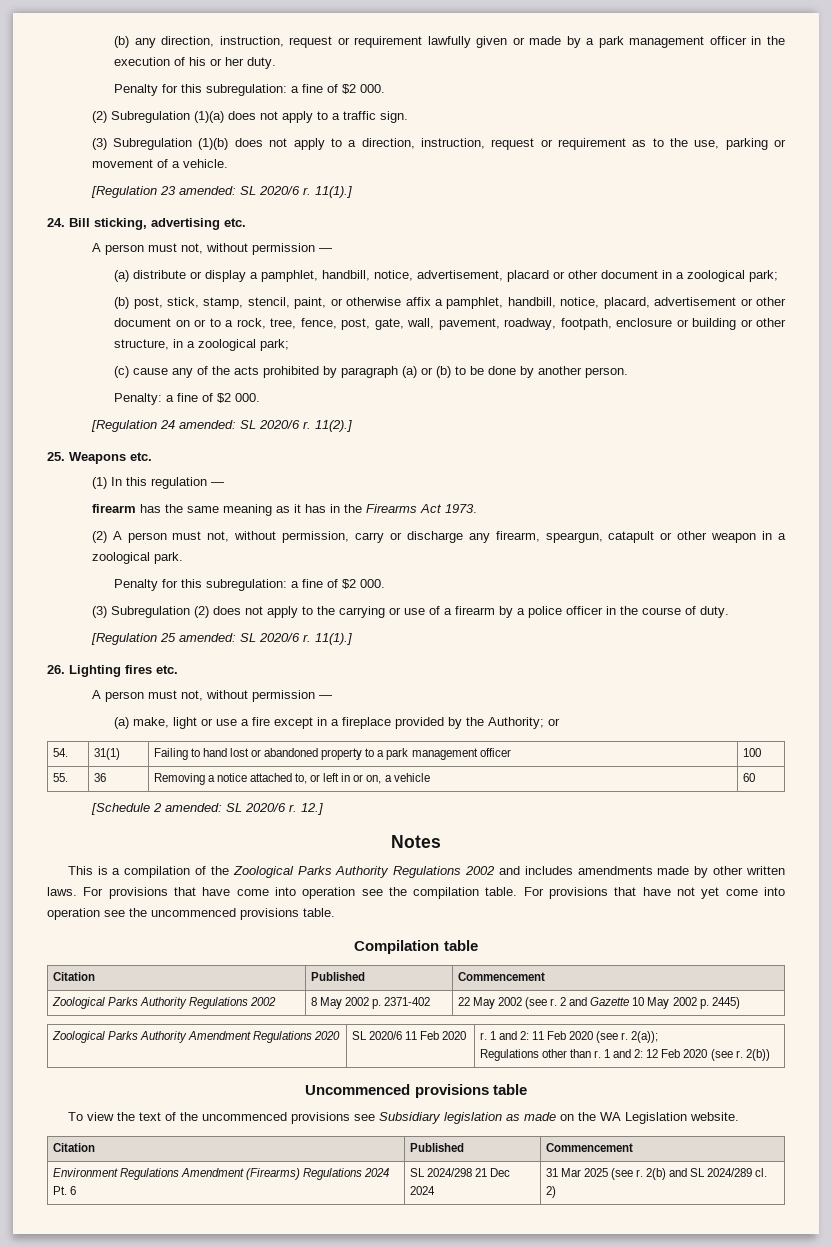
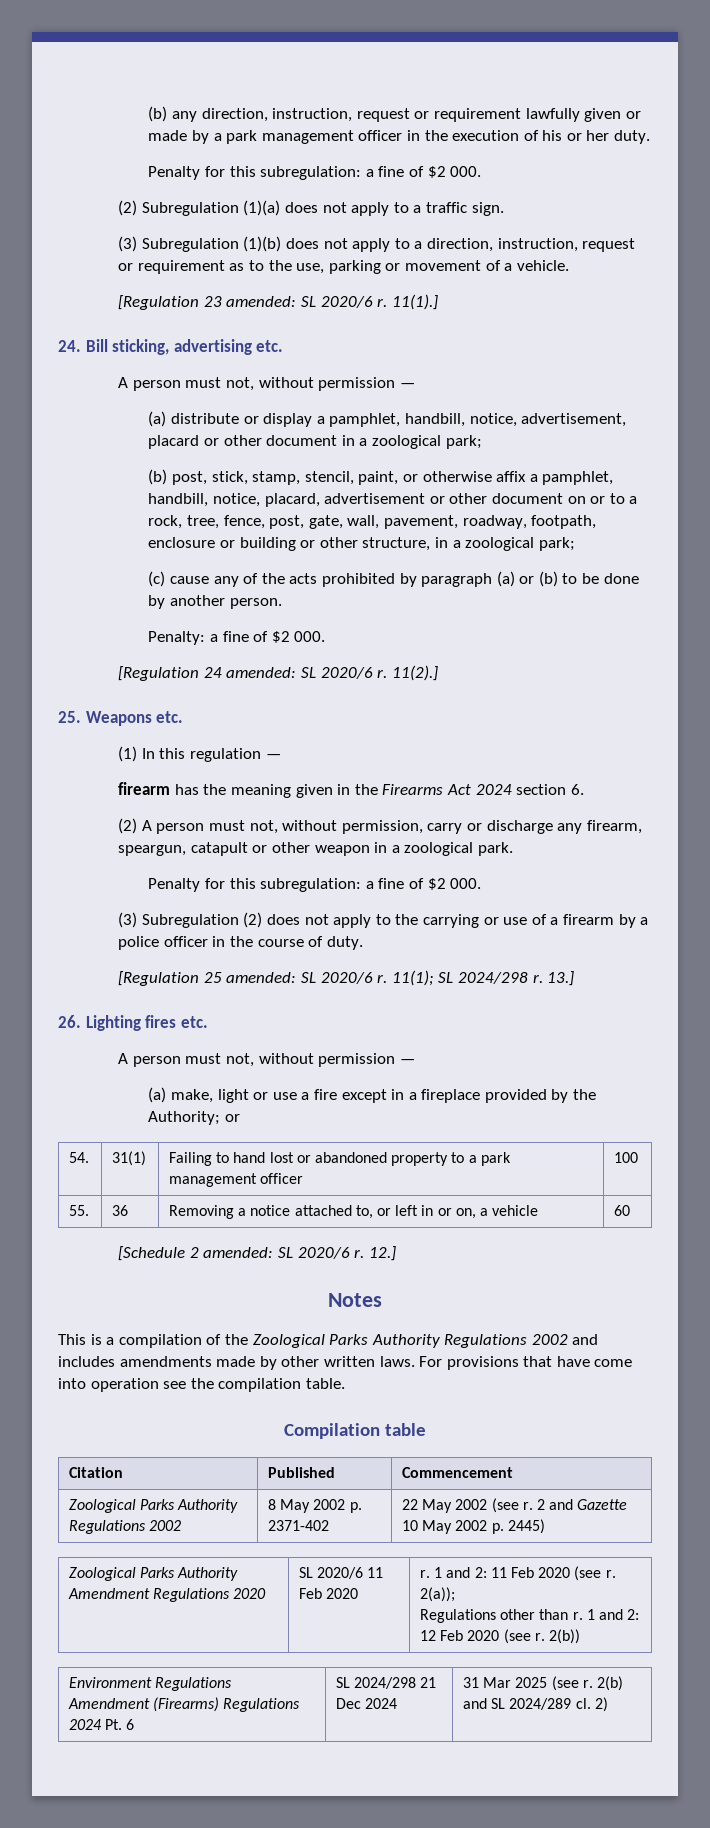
- firearm has the same meaning as it has in the Firearms Act 1973.
+ firearm has the meaning given in the Firearms Act 2024 section 6.
- [Regulation 25 amended: SL 2020/6 r. 11(1).]
+ [Regulation 25 amended: SL 2020/6 r. 11(1); SL 2024/298 r. 13.]
- For provisions that have not yet come into operation see the uncommenced provisions table.
- Uncommenced provisions table
- To view the text of the uncommenced provisions see Subsidiary legislation as made on the WA Legislation website.
- Citation | Published | Commencement

